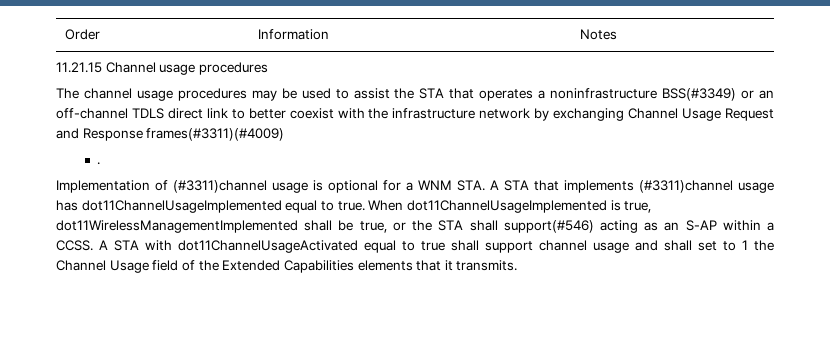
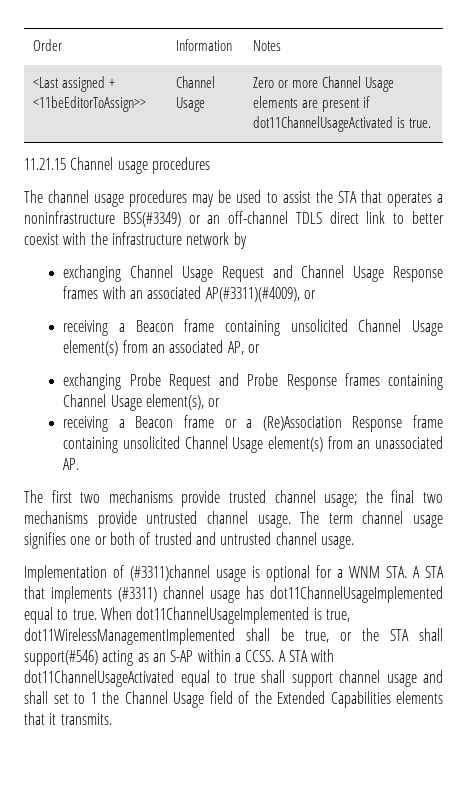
+ <Last assigned + <11beEditorToAssign>> | Channel Usage | Zero or more Channel Usage elements are present if dot11ChannelUsageActivated is true.
- The channel usage procedures may be used to assist the STA that operates a noninfrastructure BSS(#3349) or an off-channel TDLS direct link to better coexist with the infrastructure network by exchanging Channel Usage Request and Response frames(#3311)(#4009)
- .
+ The channel usage procedures may be used to assist the STA that operates a noninfrastructure BSS(#3349) or an off-channel TDLS direct link to better coexist with the infrastructure network by
+ exchanging Channel Usage Request and Channel Usage Response frames with an associated AP(#3311)(#4009), or
+ receiving a Beacon frame containing unsolicited Channel Usage element(s) from an associated AP, or
+ exchanging Probe Request and Probe Response frames containing Channel Usage element(s), or
+ receiving a Beacon frame or a (Re)Association Response frame containing unsolicited Channel Usage element(s) from an unassociated AP.
+ The first two mechanisms provide trusted channel usage; the final two mechanisms provide untrusted channel usage. The term channel usage signifies one or both of trusted and untrusted channel usage.
- Implementation of (#3311)channel usage is optional for a WNM STA. A STA that implements (#3311)channel usage has dot11ChannelUsageImplemented equal to true.
+ Implementation of (#3311)channel usage is optional for a WNM STA. A STA that implements (#3311) channel usage has dot11ChannelUsageImplemented equal to true.

